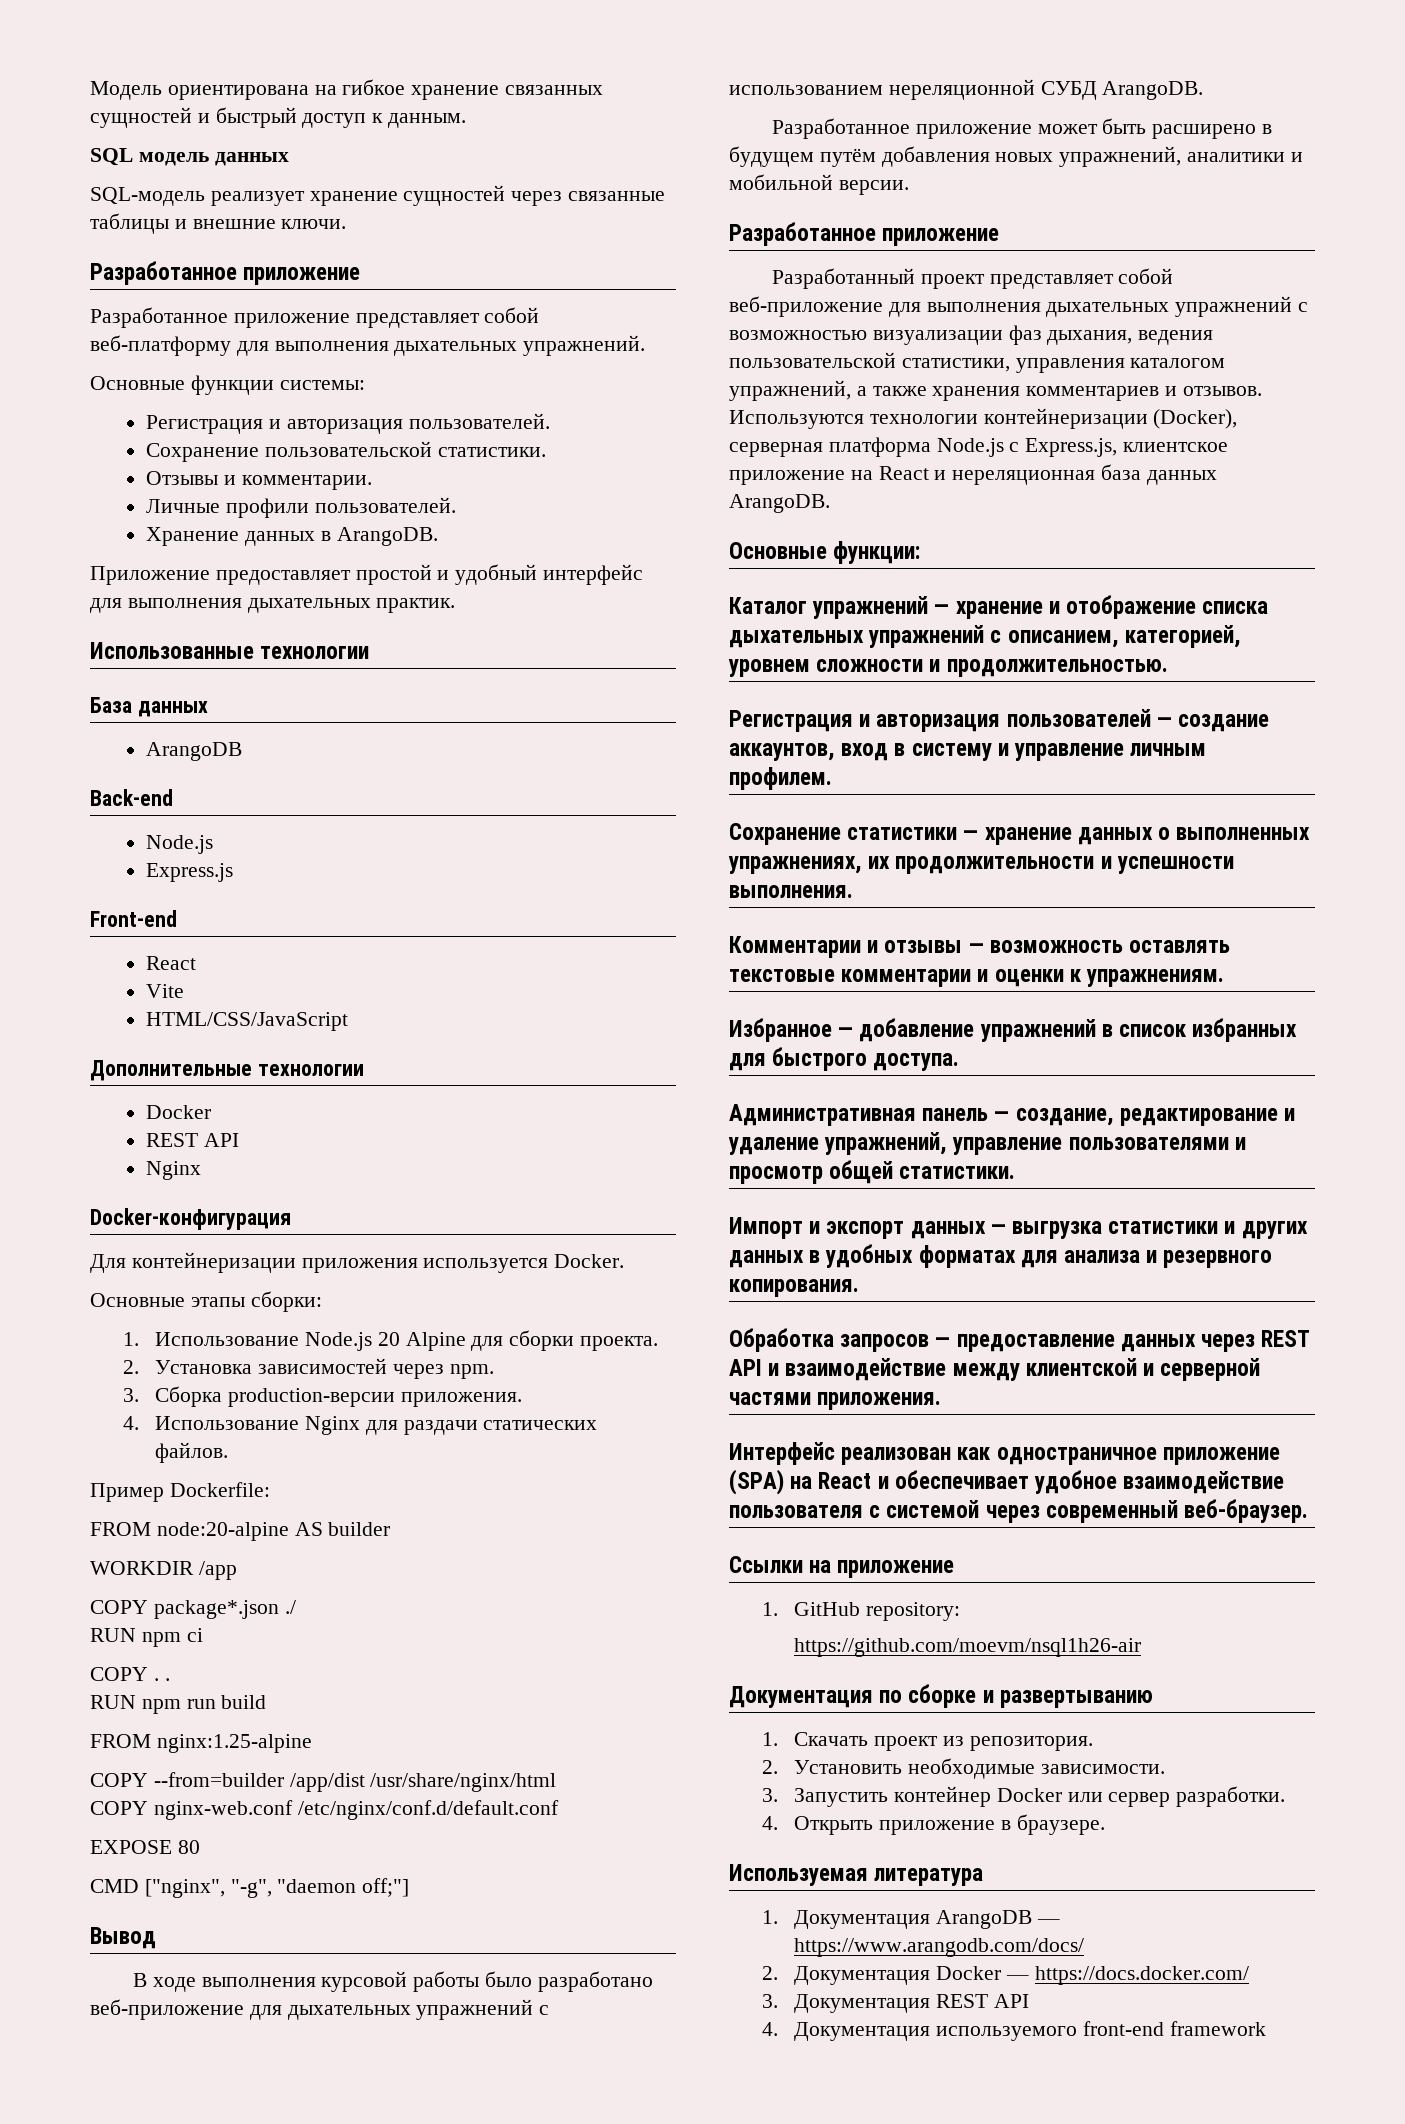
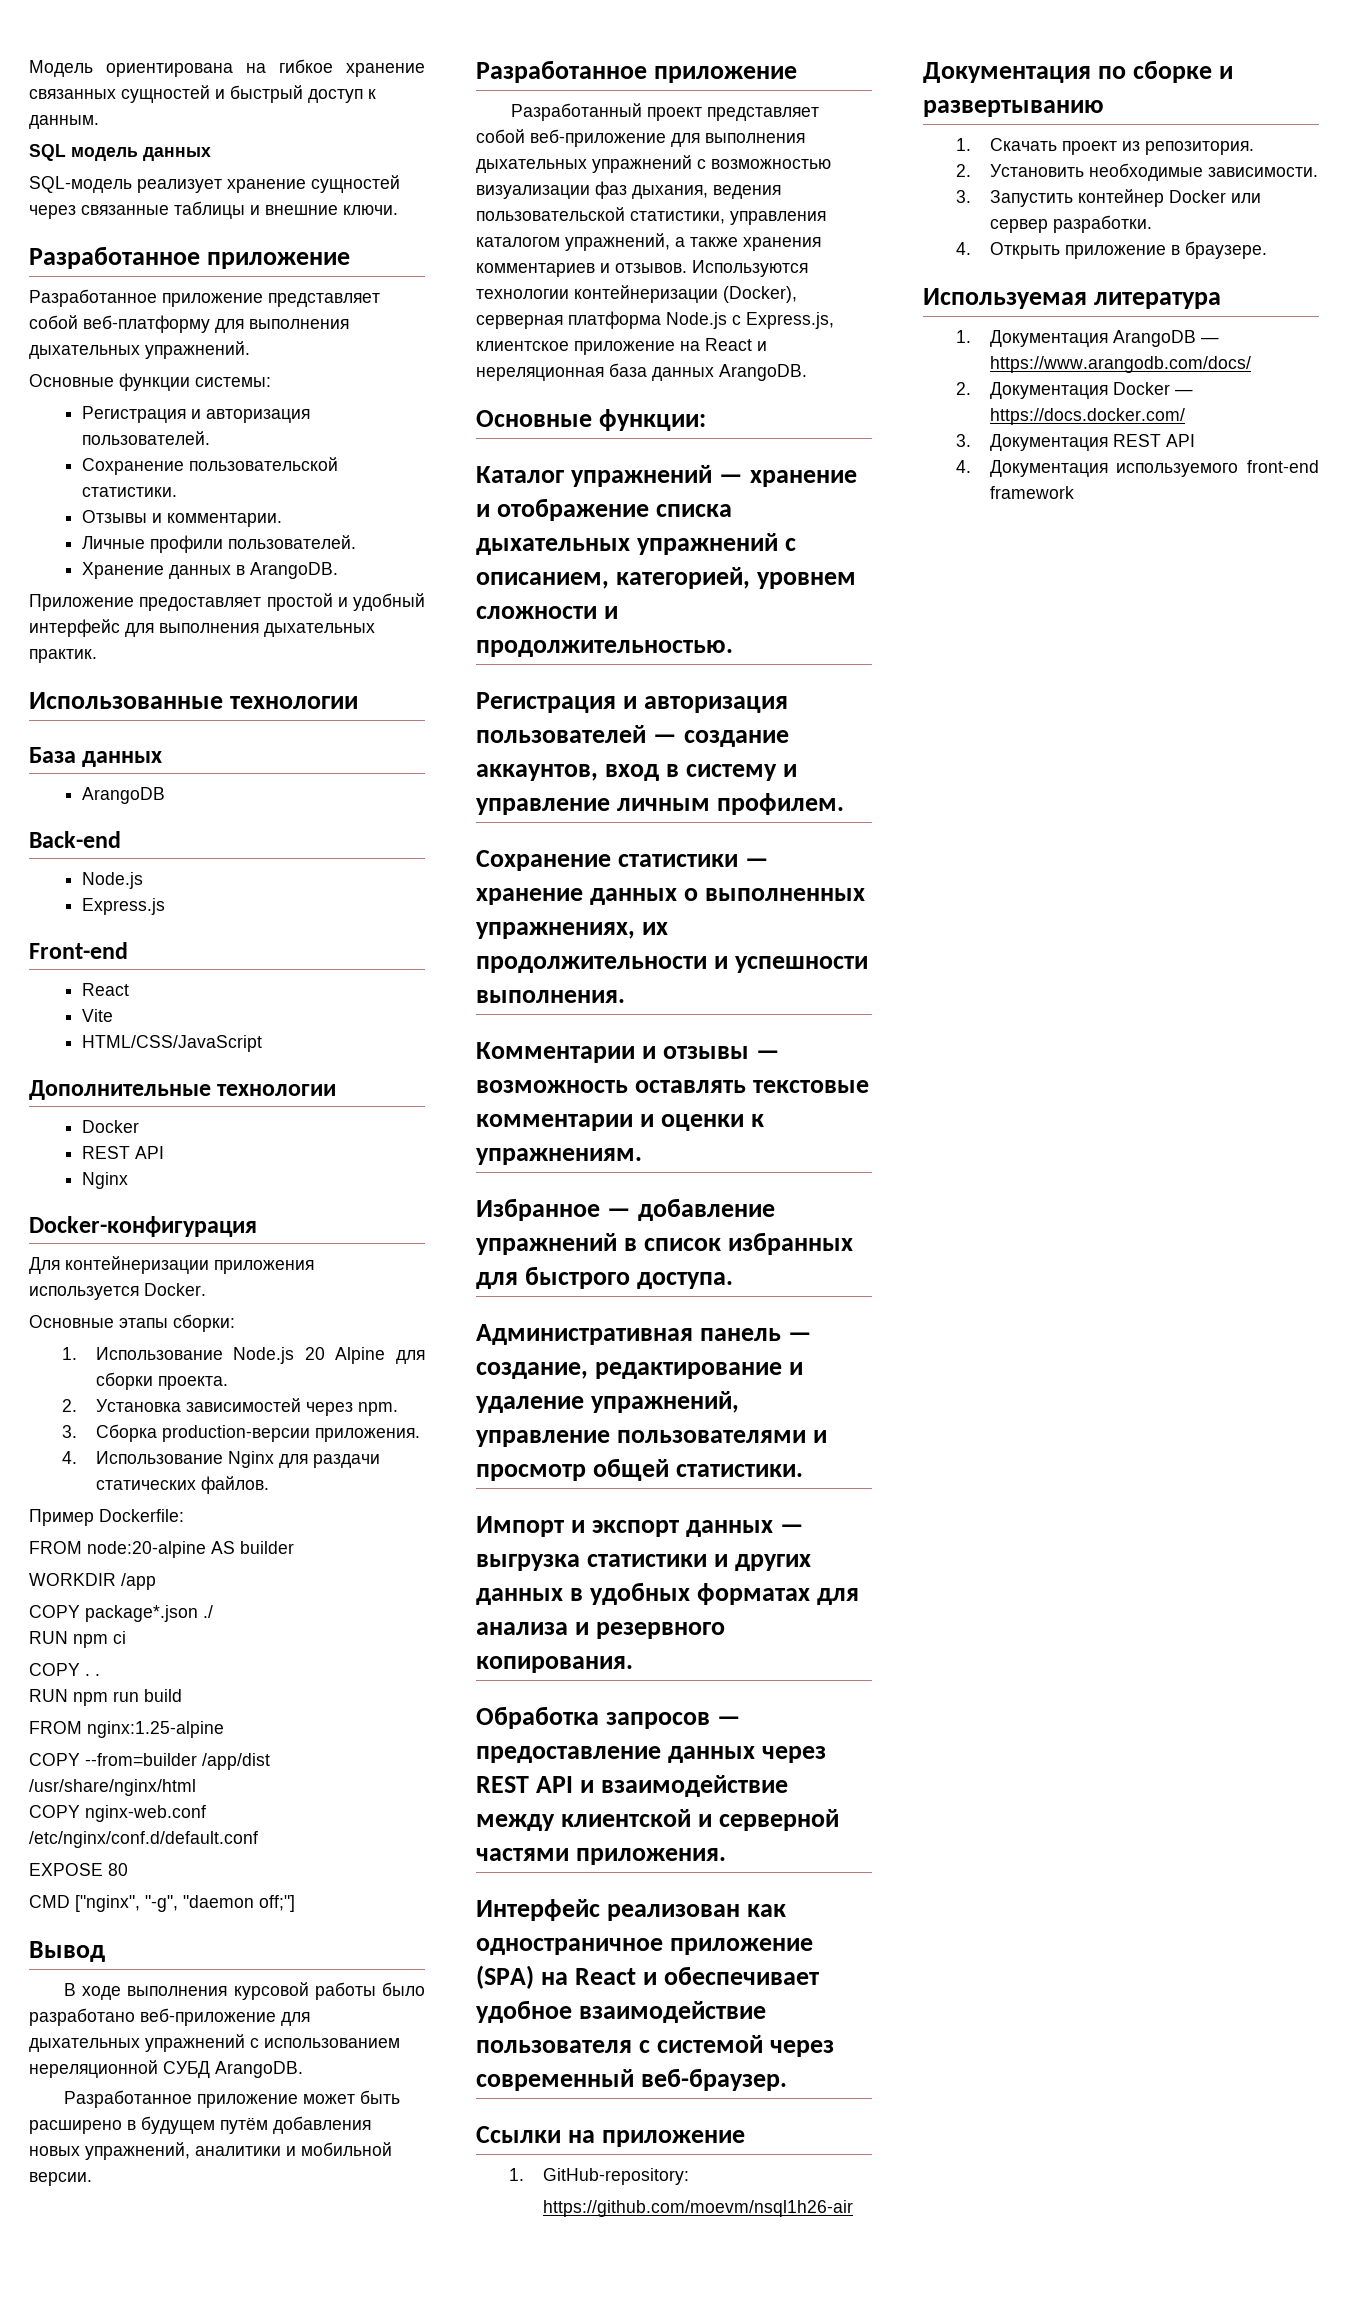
- 1. GitHub repository:
+ 1. GitHub-repository:

